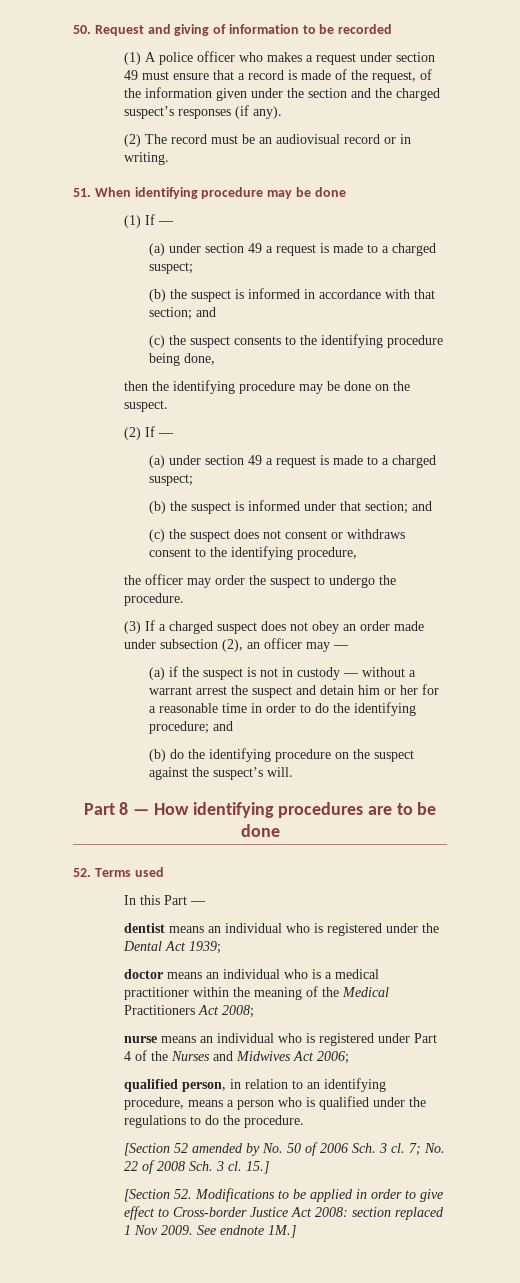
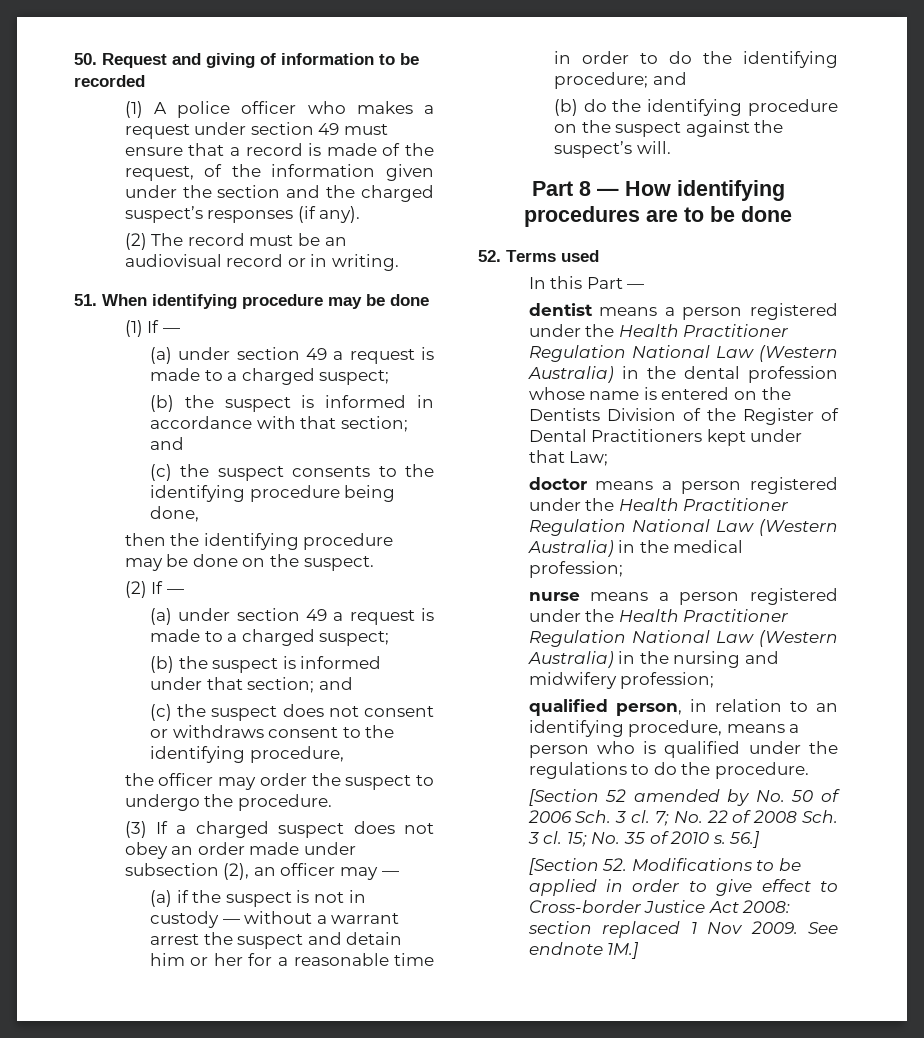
- dentist means an individual who is registered under the Dental Act 1939;
- doctor means an individual who is a medical practitioner within the meaning of the Medical Practitioners Act 2008;
- nurse means an individual who is registered under Part 4 of the Nurses and Midwives Act 2006;
+ dentist means a person registered under the Health Practitioner Regulation National Law (Western Australia) in the dental profession whose name is entered on the Dentists Division of the Register of Dental Practitioners kept under that Law;
+ doctor means a person registered under the Health Practitioner Regulation National Law (Western Australia) in the medical profession;
+ nurse means a person registered under the Health Practitioner Regulation National Law (Western Australia) in the nursing and midwifery profession;
- 15.]
+ 15; No. 35 of 2010 s. 56.]

